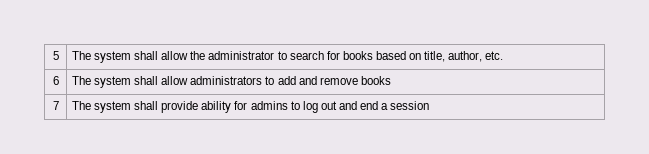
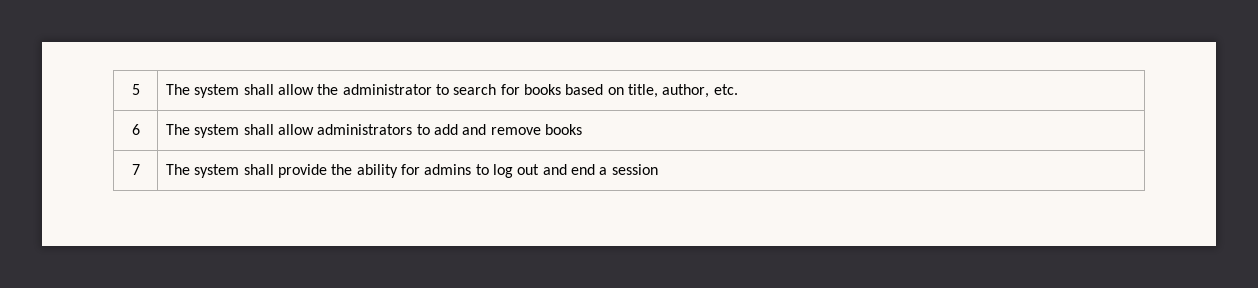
- 7 | The system shall provide ability for admins to log out and end a session
+ 7 | The system shall provide the ability for admins to log out and end a session

